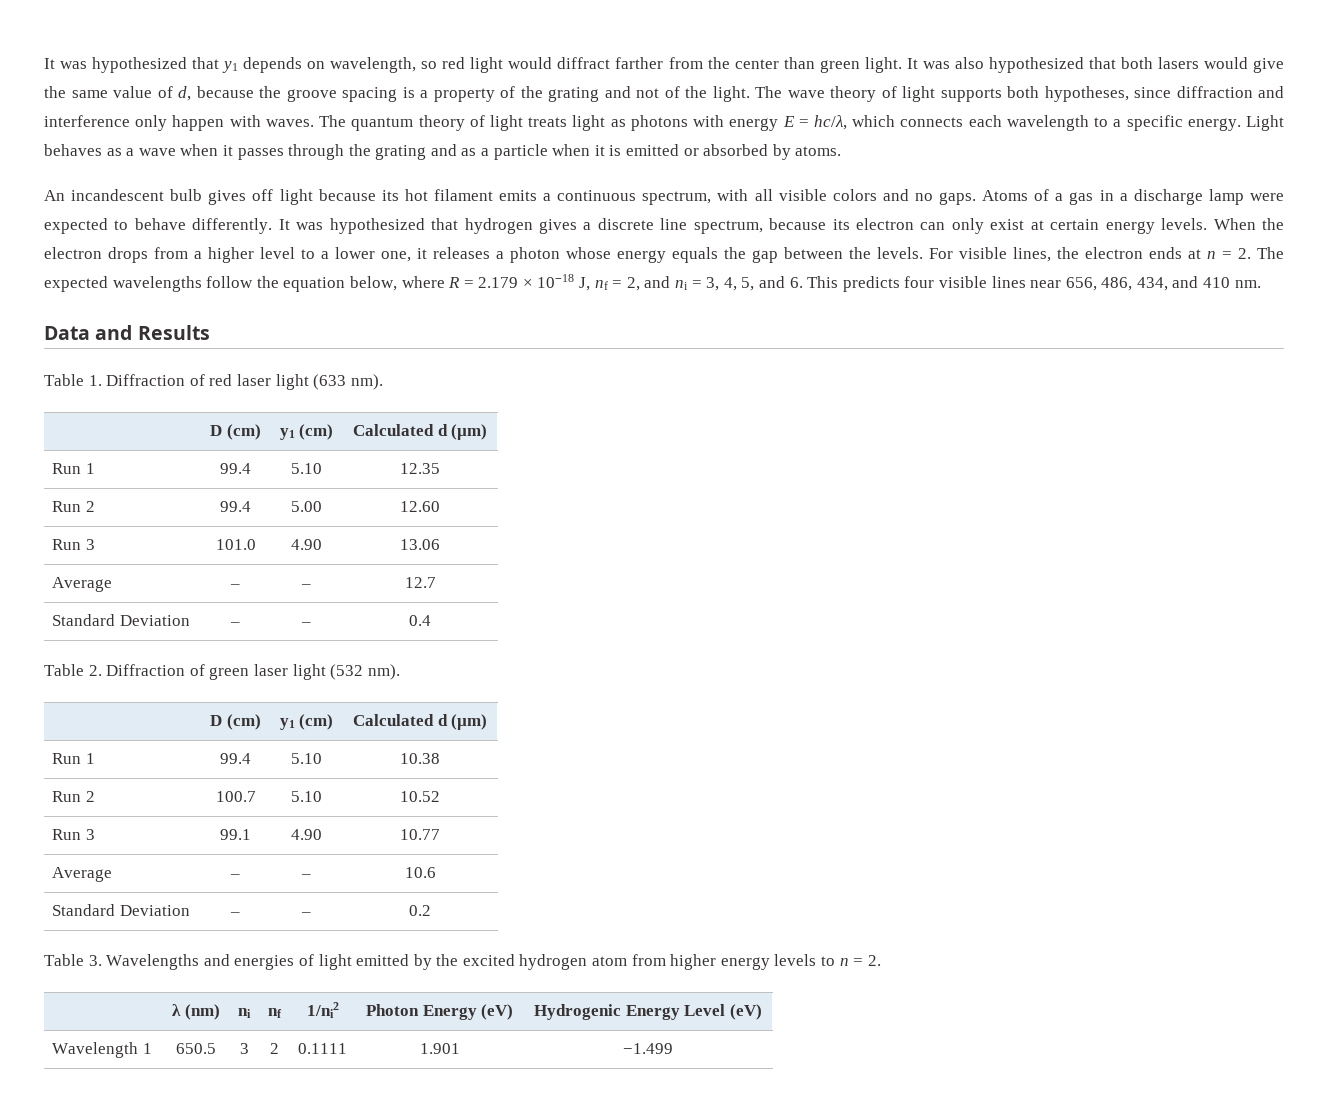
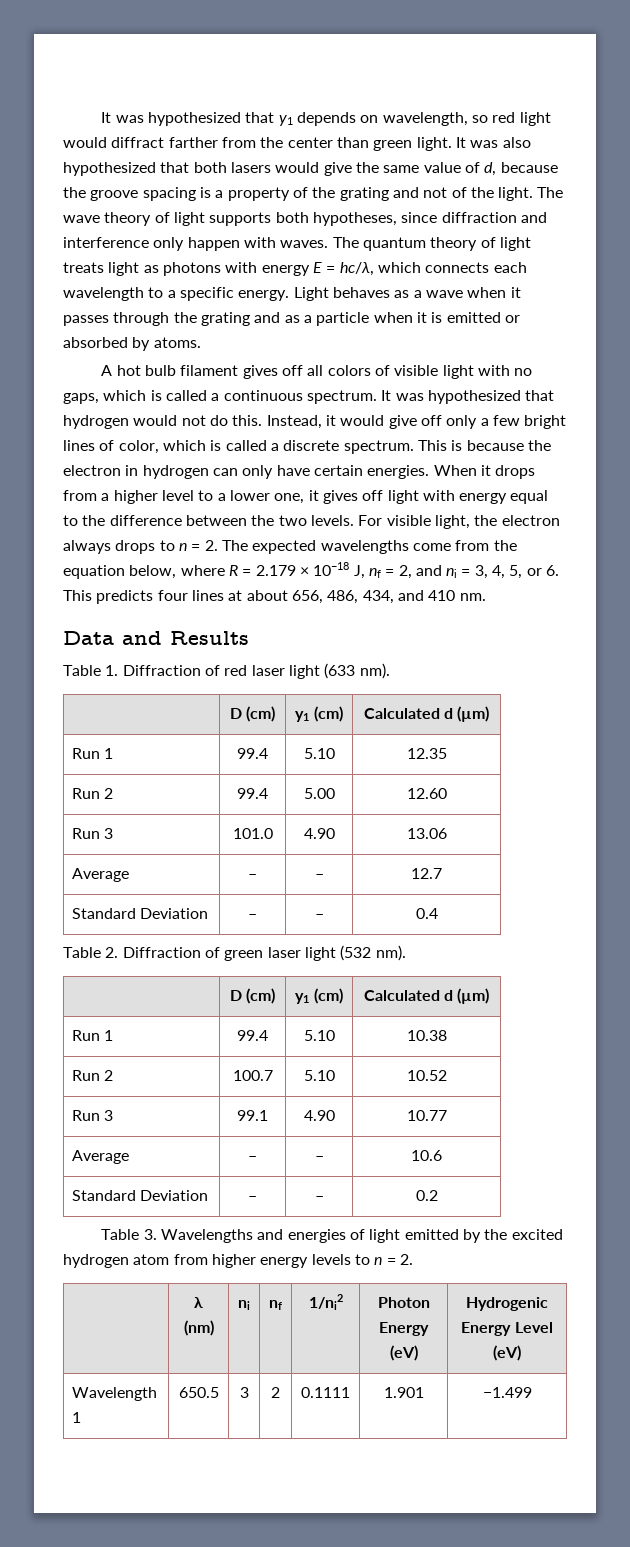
- An incandescent bulb gives off light because its hot filament emits a continuous spectrum, with all visible colors and no gaps. Atoms of a gas in a discharge lamp were expected to behave differently.
+ A hot bulb filament gives off all colors of visible light with no gaps, which is called a continuous spectrum.
- It was hypothesized that hydrogen gives a discrete line spectrum, because its electron can only exist at certain energy levels. When the electron drops from a higher level to a lower one, it releases a photon whose energy equals the gap between the levels.
+ It was hypothesized that hydrogen would not do this. Instead, it would give off only a few bright lines of color, which is called a discrete spectrum. This is because the electron in hydrogen can only have certain energies. When it drops from a higher level to a lower one, it gives off light with energy equal to the difference between the two levels.
- For visible lines, the electron ends at n = 2. The expected wavelengths follow the equation below, where R = 2.179 × 10−18 J, nf = 2, and ni = 3, 4, 5, and 6. This predicts four visible lines near 656, 486, 434, and 410 nm.
+ For visible light, the electron always drops to n = 2. The expected wavelengths come from the equation below, where R = 2.179 × 10−18 J, nf = 2, and ni = 3, 4, 5, or 6. This predicts four lines at about 656, 486, 434, and 410 nm.

